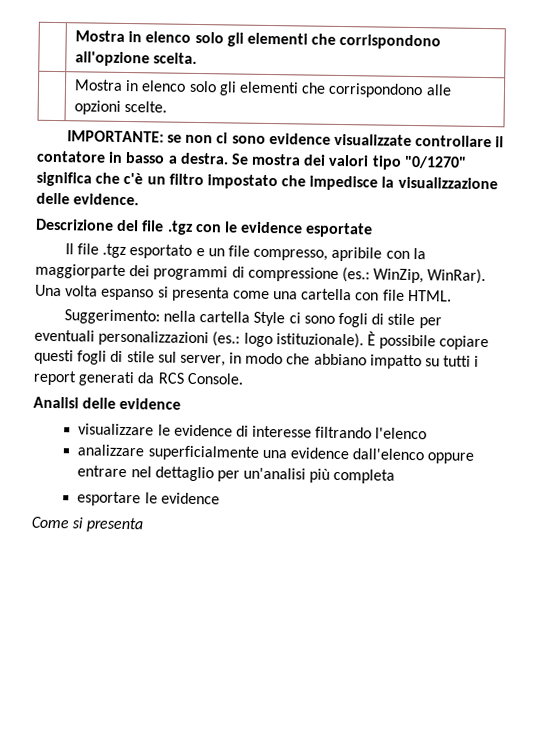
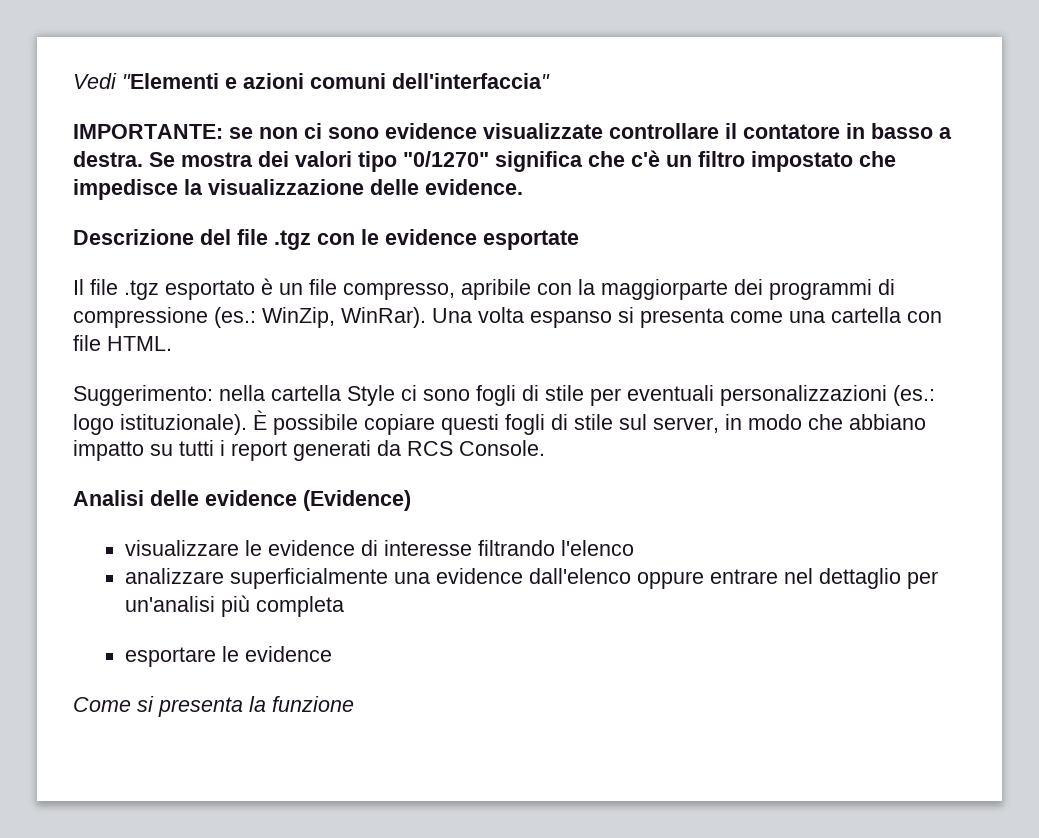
- | Mostra in elenco solo gli elementi che corrispondono all'opzione scelta.
- | Mostra in elenco solo gli elementi che corrispondono alle opzioni scelte.
+ Vedi "Elementi e azioni comuni dell'interfaccia"
- Il file .tgz esportato e un file compresso, apribile con la maggiorparte dei programmi di compressione (es.: WinZip, WinRar).
+ Il file .tgz esportato è un file compresso, apribile con la maggiorparte dei programmi di compressione (es.: WinZip, WinRar).
- Analisi delle evidence
+ Analisi delle evidence (Evidence)
- Come si presenta
+ Come si presenta la funzione

